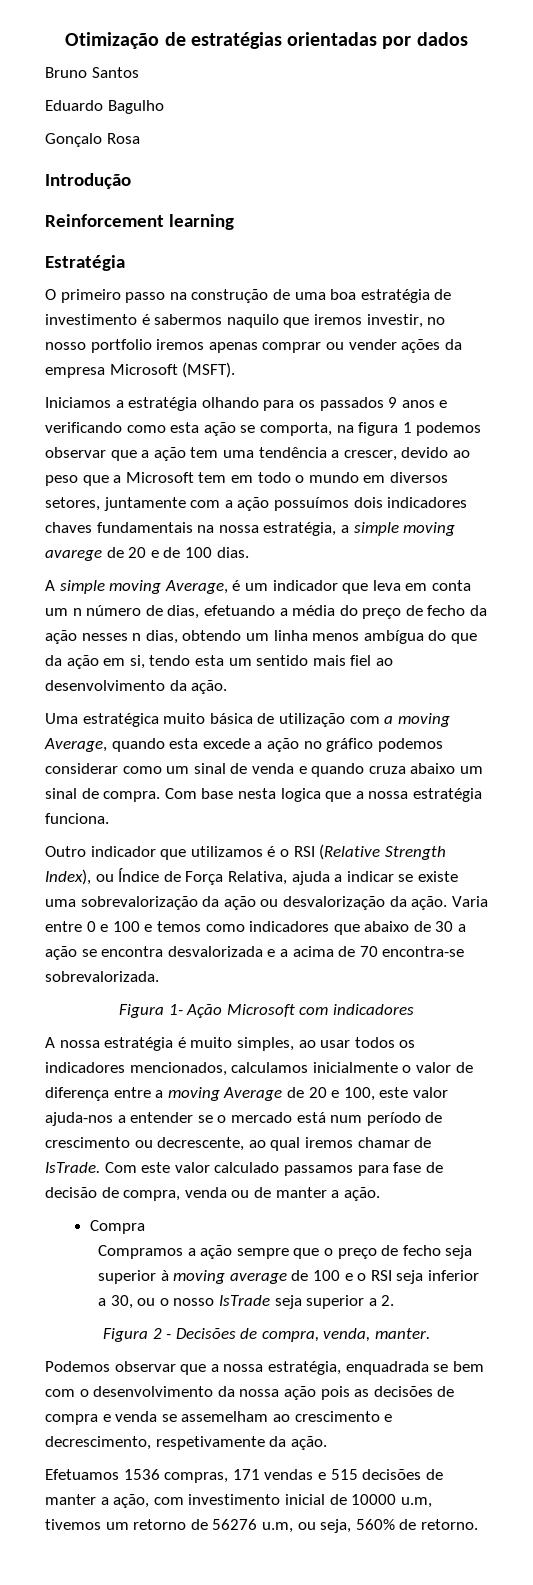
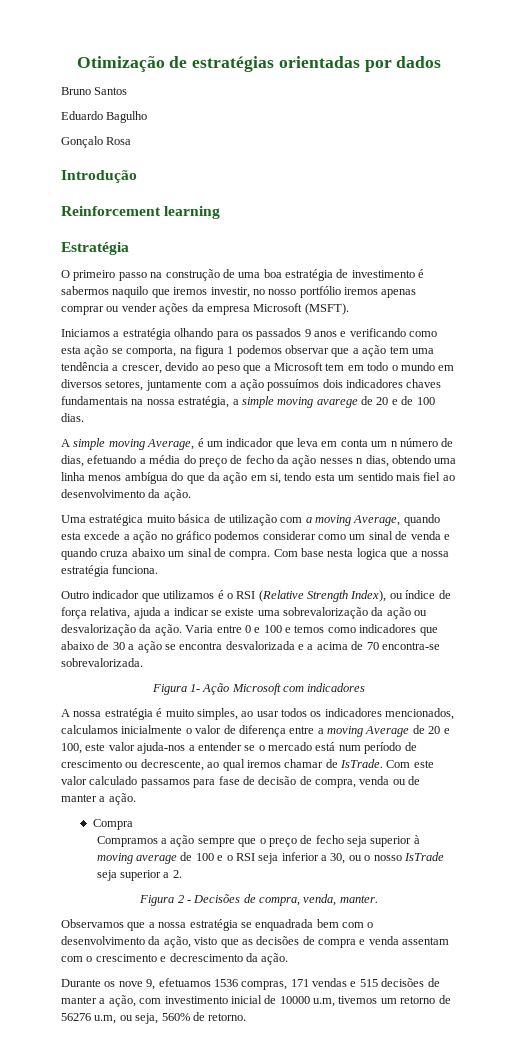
- O primeiro passo na construção de uma boa estratégia de investimento é sabermos naquilo que iremos investir, no nosso portfolio iremos apenas comprar ou vender ações da empresa Microsoft (MSFT).
+ O primeiro passo na construção de uma boa estratégia de investimento é sabermos naquilo que iremos investir, no nosso portfólio iremos apenas comprar ou vender ações da empresa Microsoft (MSFT).
- A simple moving Average, é um indicador que leva em conta um n número de dias, efetuando a média do preço de fecho da ação nesses n dias, obtendo um linha menos ambígua do que da ação em si, tendo esta um sentido mais fiel ao desenvolvimento da ação.
+ A simple moving Average, é um indicador que leva em conta um n número de dias, efetuando a média do preço de fecho da ação nesses n dias, obtendo uma linha menos ambígua do que da ação em si, tendo esta um sentido mais fiel ao desenvolvimento da ação.
- Outro indicador que utilizamos é o RSI (Relative Strength Index), ou Índice de Força Relativa, ajuda a indicar se existe uma sobrevalorização da ação ou desvalorização da ação.
+ Outro indicador que utilizamos é o RSI (Relative Strength Index), ou índice de força relativa, ajuda a indicar se existe uma sobrevalorização da ação ou desvalorização da ação.
- Podemos observar que a nossa estratégia, enquadrada se bem com o desenvolvimento da nossa ação pois as decisões de compra e venda se assemelham ao crescimento e decrescimento, respetivamente da ação.
- Efetuamos 1536 compras, 171 vendas e 515 decisões de manter a ação, com investimento inicial de 10000 u.m, tivemos um retorno de 56276 u.m, ou seja, 560% de retorno.
+ Observamos que a nossa estratégia se enquadrada bem com o desenvolvimento da ação, visto que as decisões de compra e venda assentam com o crescimento e decrescimento da ação.
+ Durante os nove 9, efetuamos 1536 compras, 171 vendas e 515 decisões de manter a ação, com investimento inicial de 10000 u.m, tivemos um retorno de 56276 u.m, ou seja, 560% de retorno.

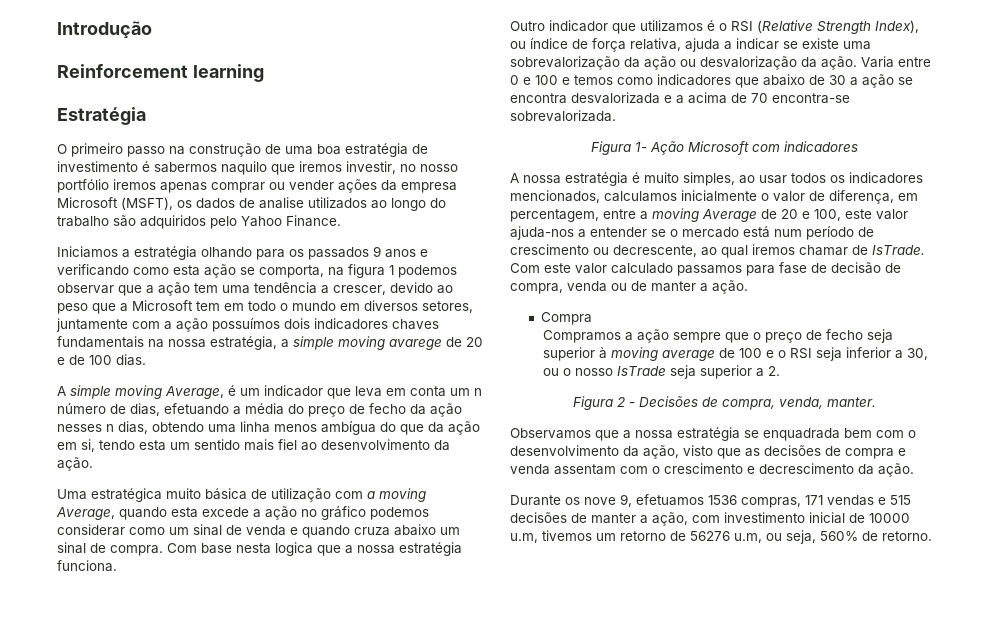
- Otimização de estratégias orientadas por dados
- Bruno Santos
- Eduardo Bagulho
- Gonçalo Rosa
- O primeiro passo na construção de uma boa estratégia de investimento é sabermos naquilo que iremos investir, no nosso portfólio iremos apenas comprar ou vender ações da empresa Microsoft (MSFT).
+ O primeiro passo na construção de uma boa estratégia de investimento é sabermos naquilo que iremos investir, no nosso portfólio iremos apenas comprar ou vender ações da empresa Microsoft (MSFT), os dados de analise utilizados ao longo do trabalho são adquiridos pelo Yahoo Finance.
- A nossa estratégia é muito simples, ao usar todos os indicadores mencionados, calculamos inicialmente o valor de diferença entre a moving Average de 20 e 100, este valor ajuda-nos a entender se o mercado está num período de crescimento ou decrescente, ao qual iremos chamar de IsTrade.
+ A nossa estratégia é muito simples, ao usar todos os indicadores mencionados, calculamos inicialmente o valor de diferença, em percentagem, entre a moving Average de 20 e 100, este valor ajuda-nos a entender se o mercado está num período de crescimento ou decrescente, ao qual iremos chamar de IsTrade.

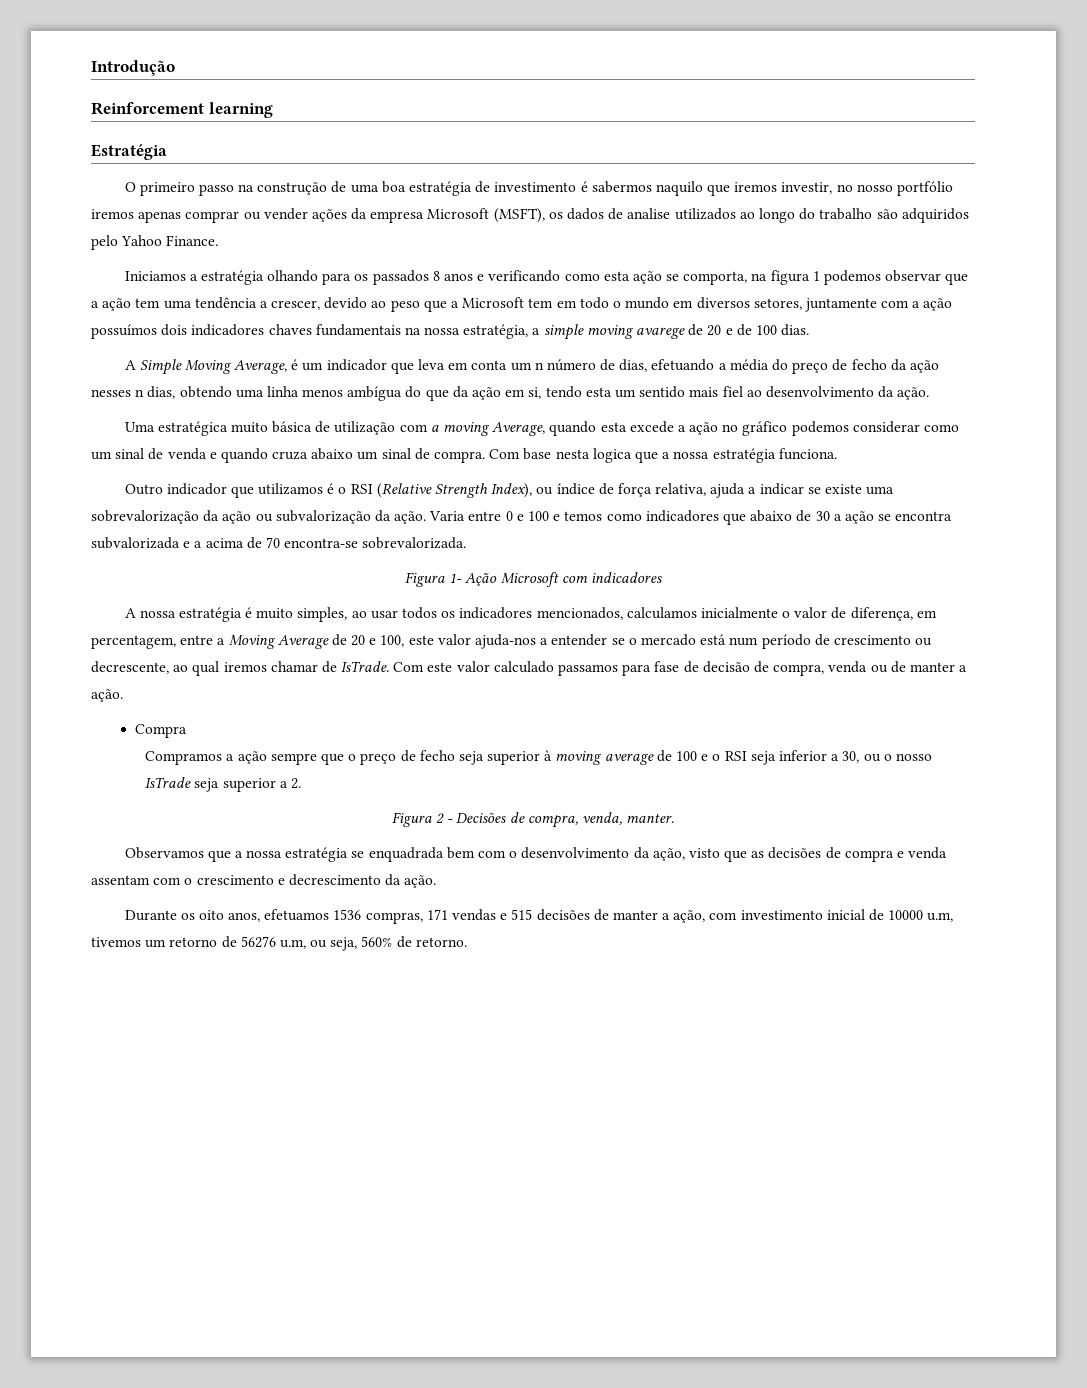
- Iniciamos a estratégia olhando para os passados 9 anos e verificando como esta ação se comporta, na figura 1 podemos observar que a ação tem uma tendência a crescer, devido ao peso que a Microsoft tem em todo o mundo em diversos setores, juntamente com a ação possuímos dois indicadores chaves fundamentais na nossa estratégia, a simple moving avarege de 20 e de 100 dias.
+ Iniciamos a estratégia olhando para os passados 8 anos e verificando como esta ação se comporta, na figura 1 podemos observar que a ação tem uma tendência a crescer, devido ao peso que a Microsoft tem em todo o mundo em diversos setores, juntamente com a ação possuímos dois indicadores chaves fundamentais na nossa estratégia, a simple moving avarege de 20 e de 100 dias.
- A simple moving Average, é um indicador que leva em conta um n número de dias, efetuando a média do preço de fecho da ação nesses n dias, obtendo uma linha menos ambígua do que da ação em si, tendo esta um sentido mais fiel ao desenvolvimento da ação.
+ A Simple Moving Average, é um indicador que leva em conta um n número de dias, efetuando a média do preço de fecho da ação nesses n dias, obtendo uma linha menos ambígua do que da ação em si, tendo esta um sentido mais fiel ao desenvolvimento da ação.
- Outro indicador que utilizamos é o RSI (Relative Strength Index), ou índice de força relativa, ajuda a indicar se existe uma sobrevalorização da ação ou desvalorização da ação.
+ Outro indicador que utilizamos é o RSI (Relative Strength Index), ou índice de força relativa, ajuda a indicar se existe uma sobrevalorização da ação ou subvalorização da ação.
- Varia entre 0 e 100 e temos como indicadores que abaixo de 30 a ação se encontra desvalorizada e a acima de 70 encontra-se sobrevalorizada.
+ Varia entre 0 e 100 e temos como indicadores que abaixo de 30 a ação se encontra subvalorizada e a acima de 70 encontra-se sobrevalorizada.
- A nossa estratégia é muito simples, ao usar todos os indicadores mencionados, calculamos inicialmente o valor de diferença, em percentagem, entre a moving Average de 20 e 100, este valor ajuda-nos a entender se o mercado está num período de crescimento ou decrescente, ao qual iremos chamar de IsTrade.
+ A nossa estratégia é muito simples, ao usar todos os indicadores mencionados, calculamos inicialmente o valor de diferença, em percentagem, entre a Moving Average de 20 e 100, este valor ajuda-nos a entender se o mercado está num período de crescimento ou decrescente, ao qual iremos chamar de IsTrade.
- Durante os nove 9, efetuamos 1536 compras, 171 vendas e 515 decisões de manter a ação, com investimento inicial de 10000 u.m, tivemos um retorno de 56276 u.m, ou seja, 560% de retorno.
+ Durante os oito anos, efetuamos 1536 compras, 171 vendas e 515 decisões de manter a ação, com investimento inicial de 10000 u.m, tivemos um retorno de 56276 u.m, ou seja, 560% de retorno.

